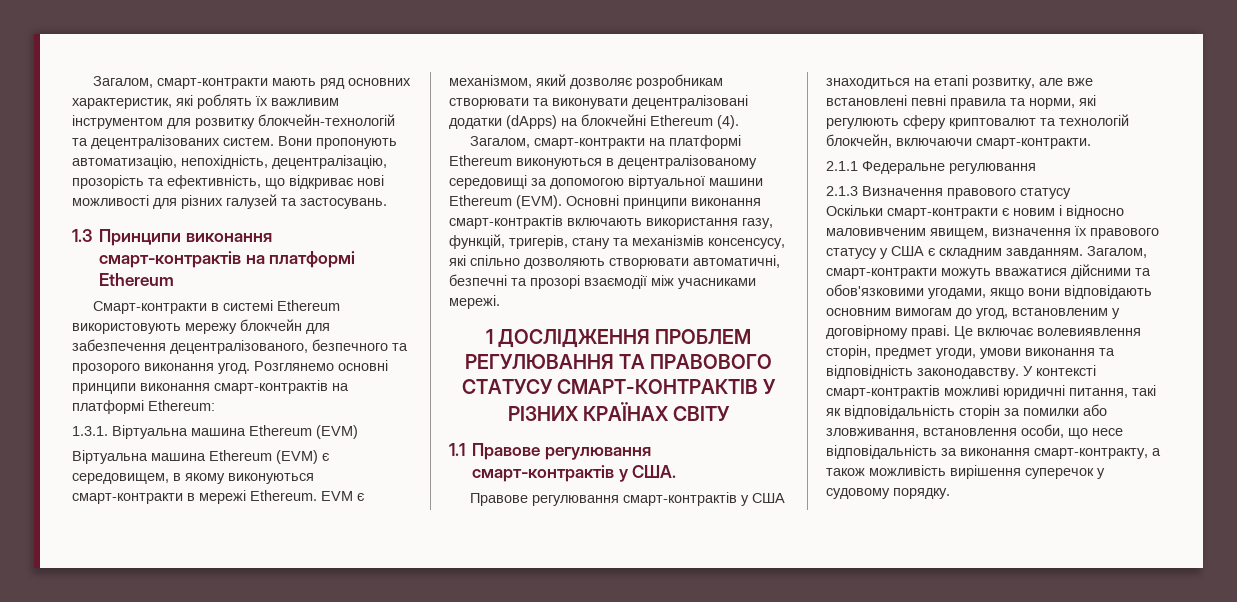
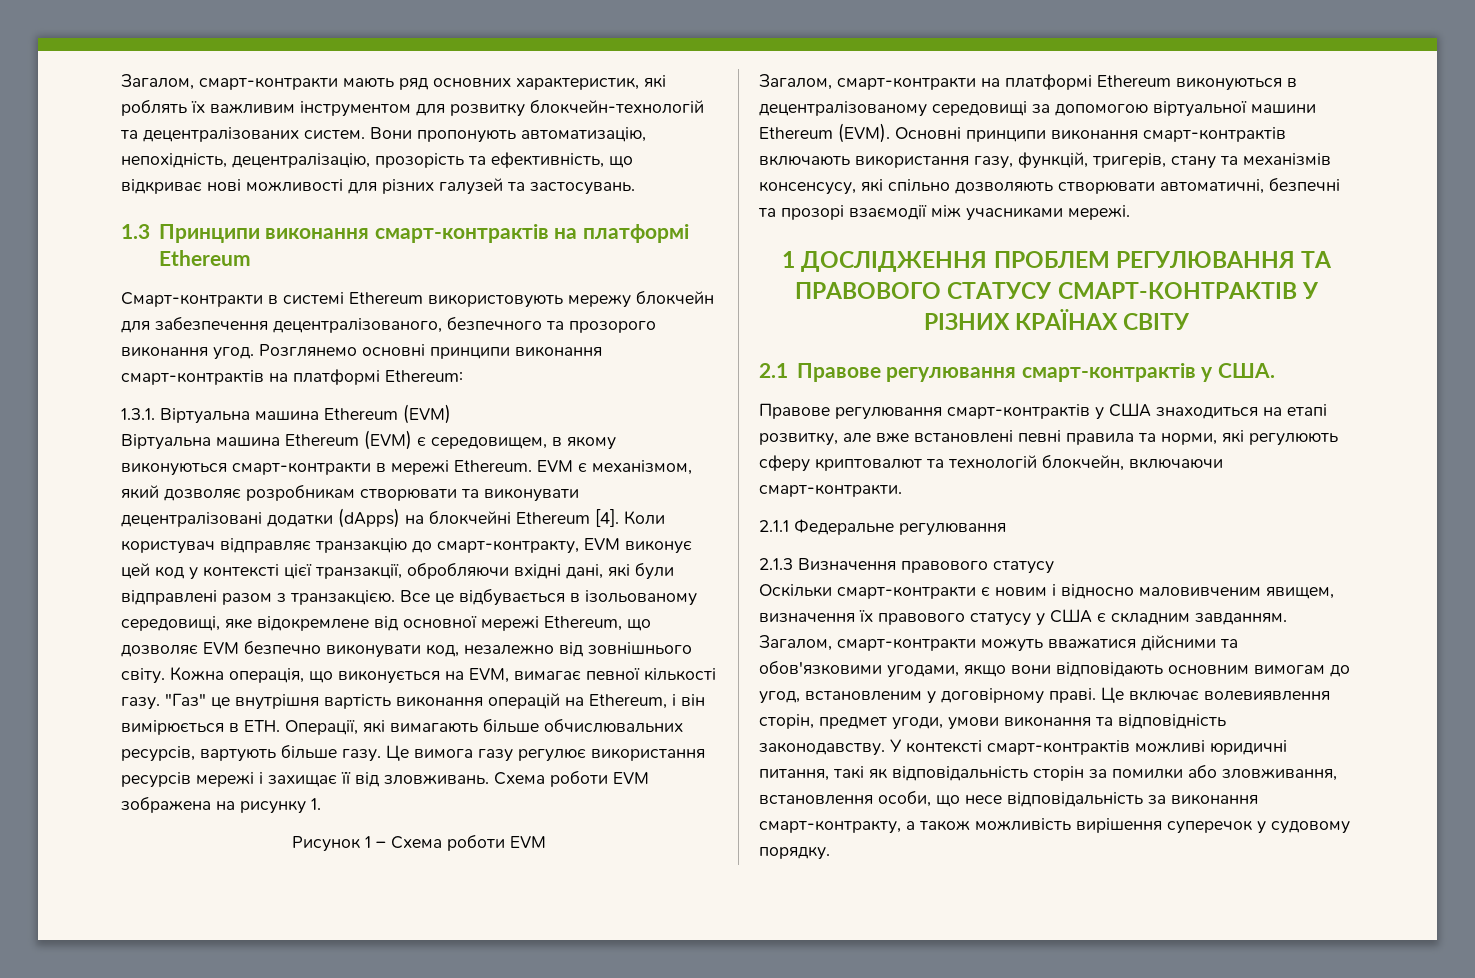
- EVM є механізмом, який дозволяє розробникам створювати та виконувати децентралізовані додатки (dApps) на блокчейні Ethereum (4).
+ EVM є механізмом, який дозволяє розробникам створювати та виконувати децентралізовані додатки (dApps) на блокчейні Ethereum [4]. Коли користувач відправляє транзакцію до смарт-контракту, EVM виконує цей код у контексті цієї транзакції, обробляючи вхідні дані, які були відправлені разом з транзакцією. Все це відбувається в ізольованому середовищі, яке відокремлене від основної мережі Ethereum, що дозволяє EVM безпечно виконувати код, незалежно від зовнішнього світу. Кожна операція, що виконується на EVM, вимагає певної кількості газу. "Газ" це внутрішня вартість виконання операцій на Ethereum, і він вимірюється в ETH. Операції, які вимагають більше обчислювальних ресурсів, вартують більше газу. Це вимога газу регулює використання ресурсів мережі і захищає її від зловживань. Схема роботи EVM зображена на рисунку 1.
+ Рисунок 1 – Схема роботи EVM
- 1.1 Правове регулювання смарт-контрактів у США.
+ 2.1 Правове регулювання смарт-контрактів у США.

